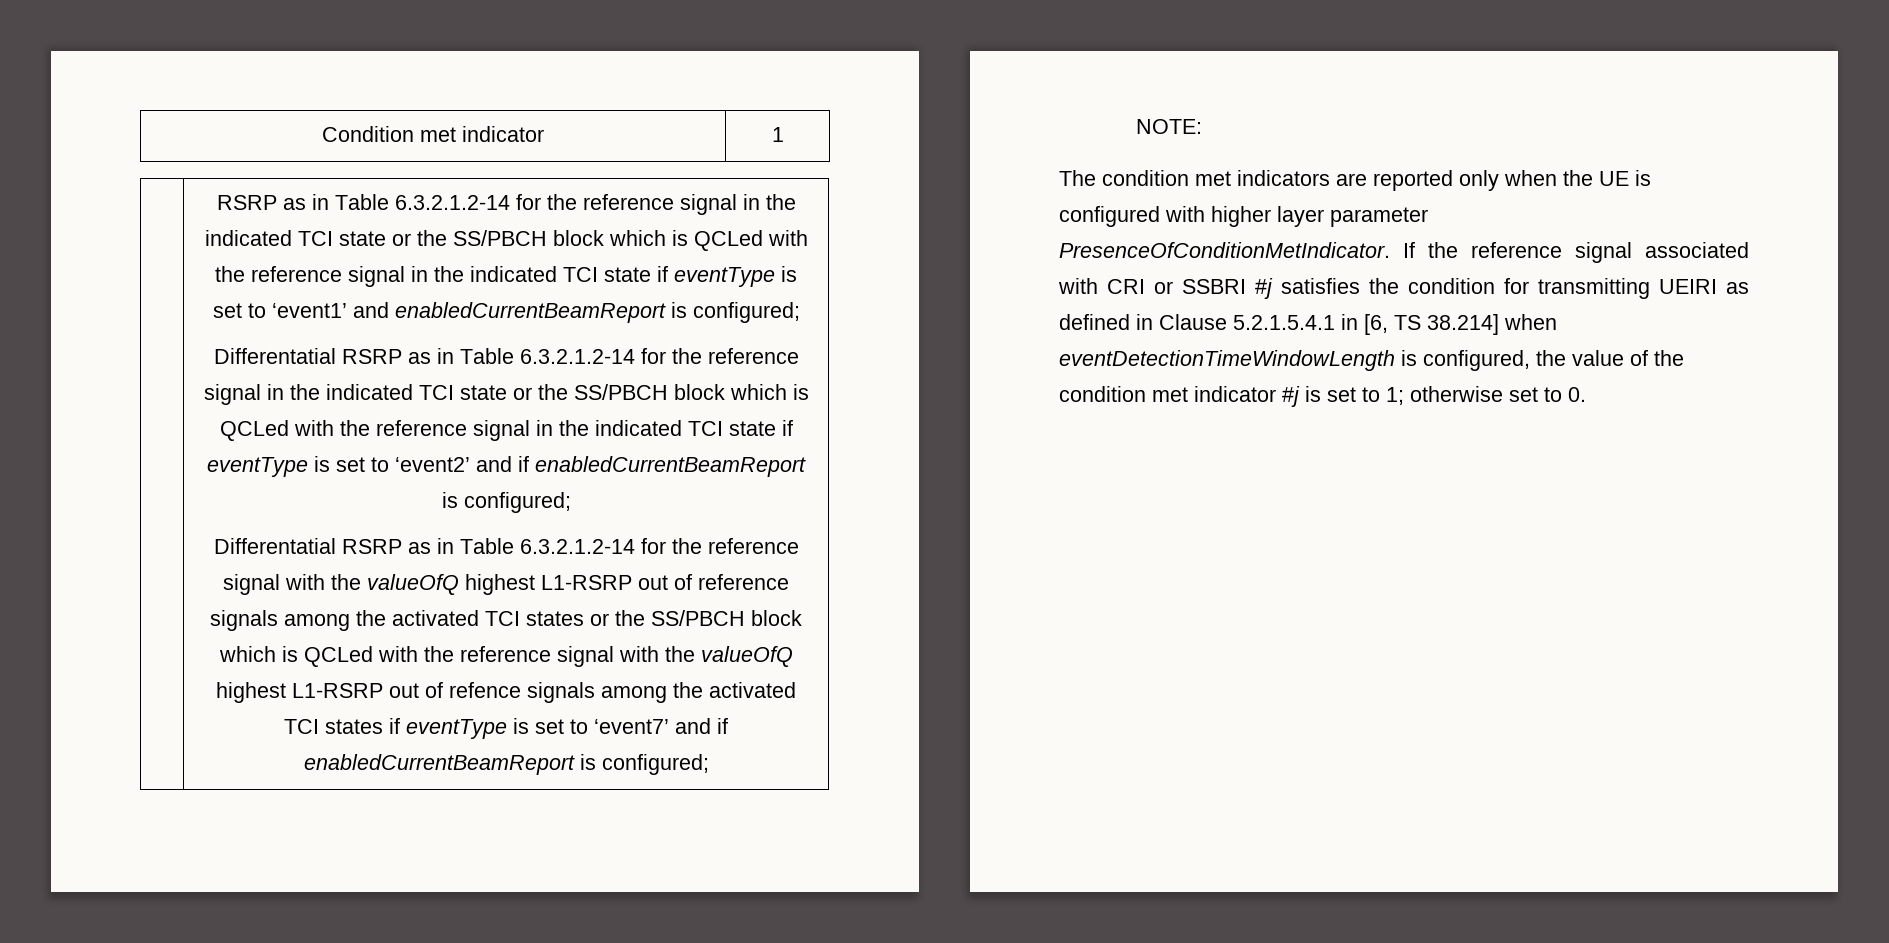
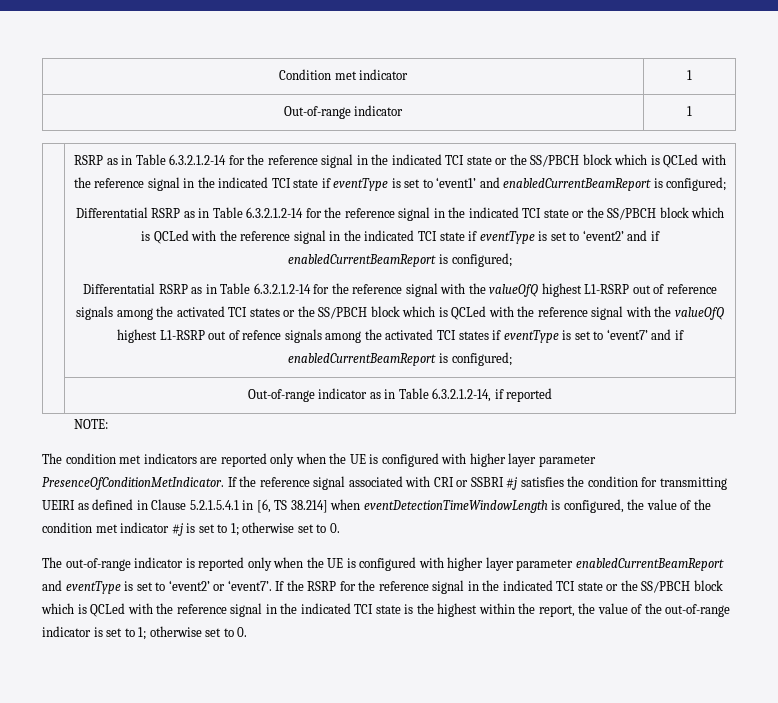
+ Out-of-range indicator | 1
+ | Out-of-range indicator as in Table 6.3.2.1.2-14, if reported
+ The out-of-range indicator is reported only when the UE is configured with higher layer parameter enabledCurrentBeamReport and eventType is set to ‘event2’ or ‘event7’. If the RSRP for the reference signal in the indicated TCI state or the SS/PBCH block which is QCLed with the reference signal in the indicated TCI state is the highest within the report, the value of the out-of-range indicator is set to 1; otherwise set to 0.

